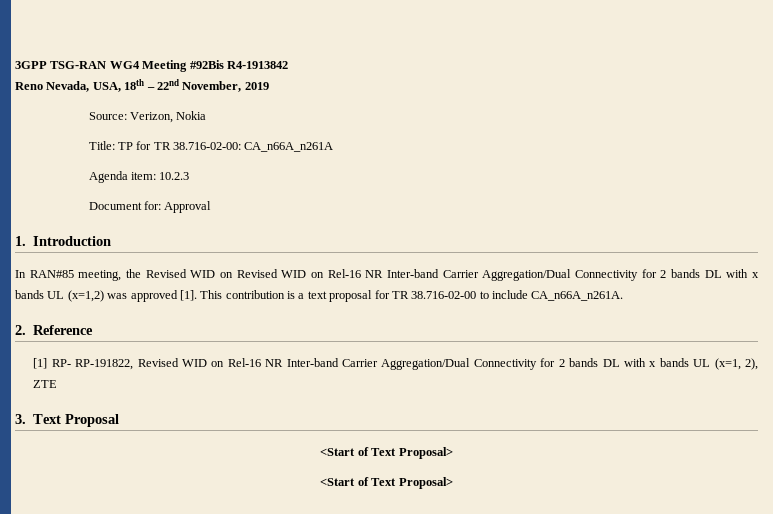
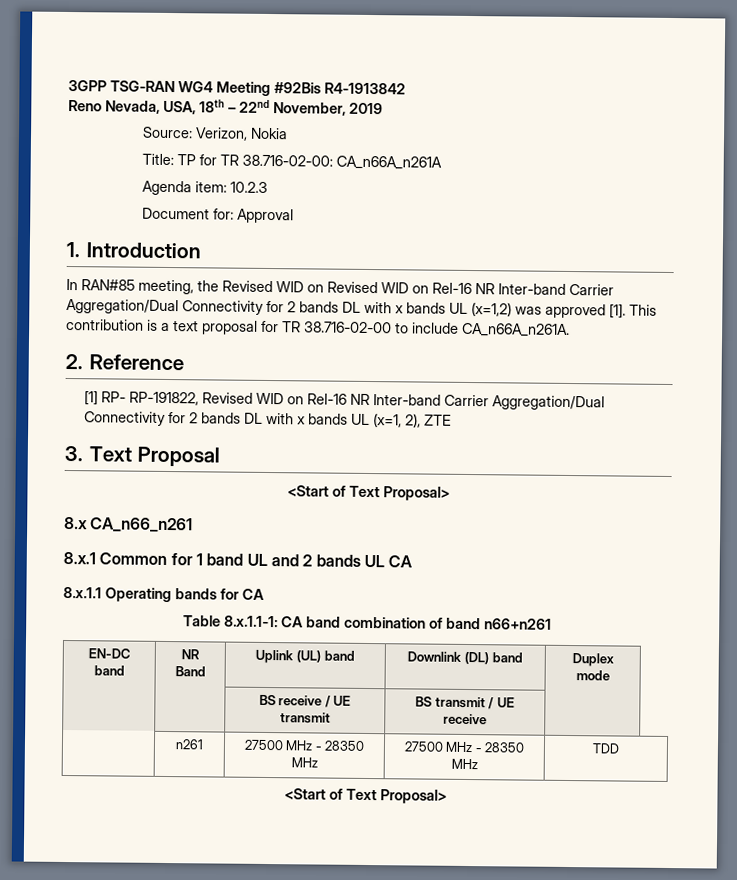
+ 8.x CA_n66_n261
+ 8.x.1 Common for 1 band UL and 2 bands UL CA
+ 8.x.1.1 Operating bands for CA
+ Table 8.x.1.1-1: CA band combination of band n66+n261
+ EN-DC band | NR Band | Uplink (UL) band | Downlink (DL) band | Duplex mode
+ | | BS receive / UE transmit | BS transmit / UE receive |
+ | n261 | 27500 MHz - 28350 MHz | 27500 MHz - 28350 MHz | TDD

